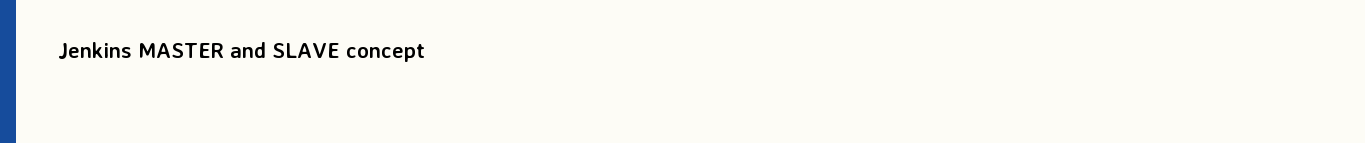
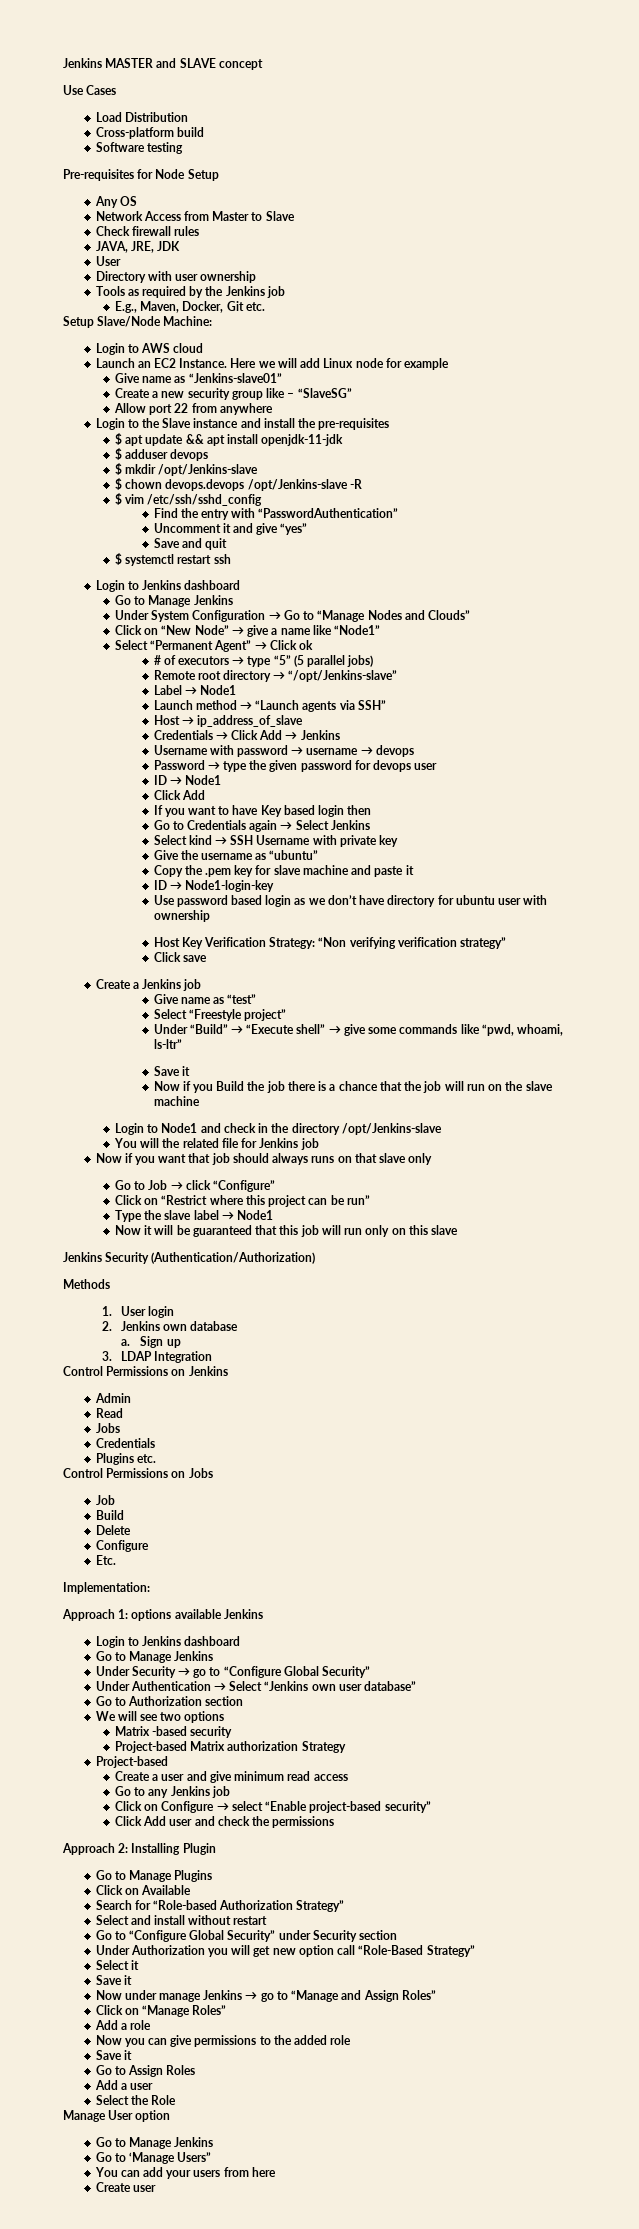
+ Use Cases
+ Load Distribution
+ Cross-platform build
+ Software testing
+ Pre-requisites for Node Setup
+ Any OS
+ Network Access from Master to Slave
+ Check firewall rules
+ JAVA, JRE, JDK
+ User
+ Directory with user ownership
+ Tools as required by the Jenkins job
+ E.g., Maven, Docker, Git etc.
+ Setup Slave/Node Machine:
+ Login to AWS cloud
+ Launch an EC2 Instance. Here we will add Linux node for example
+ Give name as “Jenkins-slave01”
+ Create a new security group like – “SlaveSG”
+ Allow port 22 from anywhere
+ Login to the Slave instance and install the pre-requisites
+ $ apt update && apt install openjdk-11-jdk
+ $ adduser devops
+ $ mkdir /opt/Jenkins-slave
+ $ chown devops.devops /opt/Jenkins-slave -R
+ $ vim /etc/ssh/sshd_config
+ Find the entry with “PasswordAuthentication”
+ Uncomment it and give “yes”
+ Save and quit
+ $ systemctl restart ssh
+ Login to Jenkins dashboard
+ Go to Manage Jenkins
+ Under System Configuration → Go to “Manage Nodes and Clouds”
+ Click on “New Node” → give a name like “Node1”
+ Select “Permanent Agent” → Click ok
+ # of executors → type “5” (5 parallel jobs)
+ Remote root directory → “/opt/Jenkins-slave”
+ Label → Node1
+ Launch method → “Launch agents via SSH”
+ Host → ip_address_of_slave
+ Credentials → Click Add → Jenkins
+ Username with password → username → devops
+ Password → type the given password for devops user
+ ID → Node1
+ Click Add
+ If you want to have Key based login then
+ Go to Credentials again → Select Jenkins
+ Select kind → SSH Username with private key
+ Give the username as “ubuntu”
+ Copy the .pem key for slave machine and paste it
+ ID → Node1-login-key
+ Use password based login as we don’t have directory for ubuntu user with ownership
+ Host Key Verification Strategy: “Non verifying verification strategy”
+ Click save
+ Create a Jenkins job
+ Give name as “test”
+ Select “Freestyle project”
+ Under “Build” → “Execute shell” → give some commands like “pwd, whoami, ls-ltr”
+ Save it
+ Now if you Build the job there is a chance that the job will run on the slave machine
+ Login to Node1 and check in the directory /opt/Jenkins-slave
+ You will the related file for Jenkins job
+ Now if you want that job should always runs on that slave only
+ Go to Job → click “Configure”
+ Click on “Restrict where this project can be run”
+ Type the slave label → Node1
+ Now it will be guaranteed that this job will run only on this slave
+ Jenkins Security (Authentication/Authorization)
+ Methods
+ 1. User login
+ 2. Jenkins own database
+ a. Sign up
+ 3. LDAP Integration
+ Control Permissions on Jenkins
+ Admin
+ Read
+ Jobs
+ Credentials
+ Plugins etc.
+ Control Permissions on Jobs
+ Job
+ Build
+ Delete
+ Configure
+ Etc.
+ Implementation:
+ Approach 1: options available Jenkins
+ Login to Jenkins dashboard
+ Go to Manage Jenkins
+ Under Security → go to “Configure Global Security”
+ Under Authentication → Select “Jenkins own user database”
+ Go to Authorization section
+ We will see two options
+ Matrix -based security
+ Project-based Matrix authorization Strategy
+ Project-based
+ Create a user and give minimum read access
+ Go to any Jenkins job
+ Click on Configure → select “Enable project-based security”
+ Click Add user and check the permissions
+ Approach 2: Installing Plugin
+ Go to Manage Plugins
+ Click on Available
+ Search for “Role-based Authorization Strategy”
+ Select and install without restart
+ Go to “Configure Global Security” under Security section
+ Under Authorization you will get new option call “Role-Based Strategy”
+ Select it
+ Save it
+ Now under manage Jenkins → go to “Manage and Assign Roles”
+ Click on “Manage Roles”
+ Add a role
+ Now you can give permissions to the added role
+ Save it
+ Go to Assign Roles
+ Add a user
+ Select the Role
+ Manage User option
+ Go to Manage Jenkins
+ Go to ‘Manage Users”
+ You can add your users from here
+ Create user

